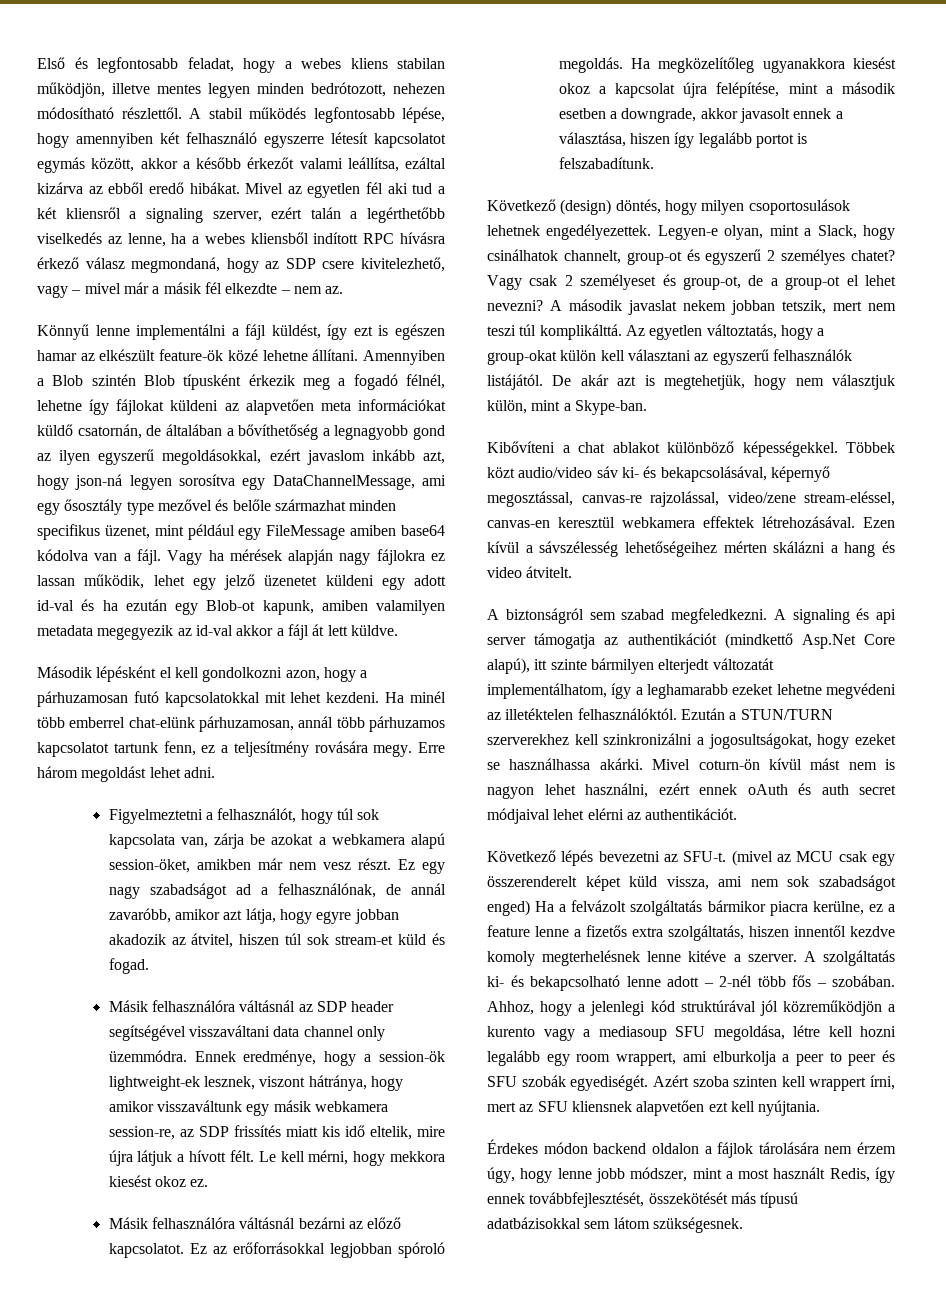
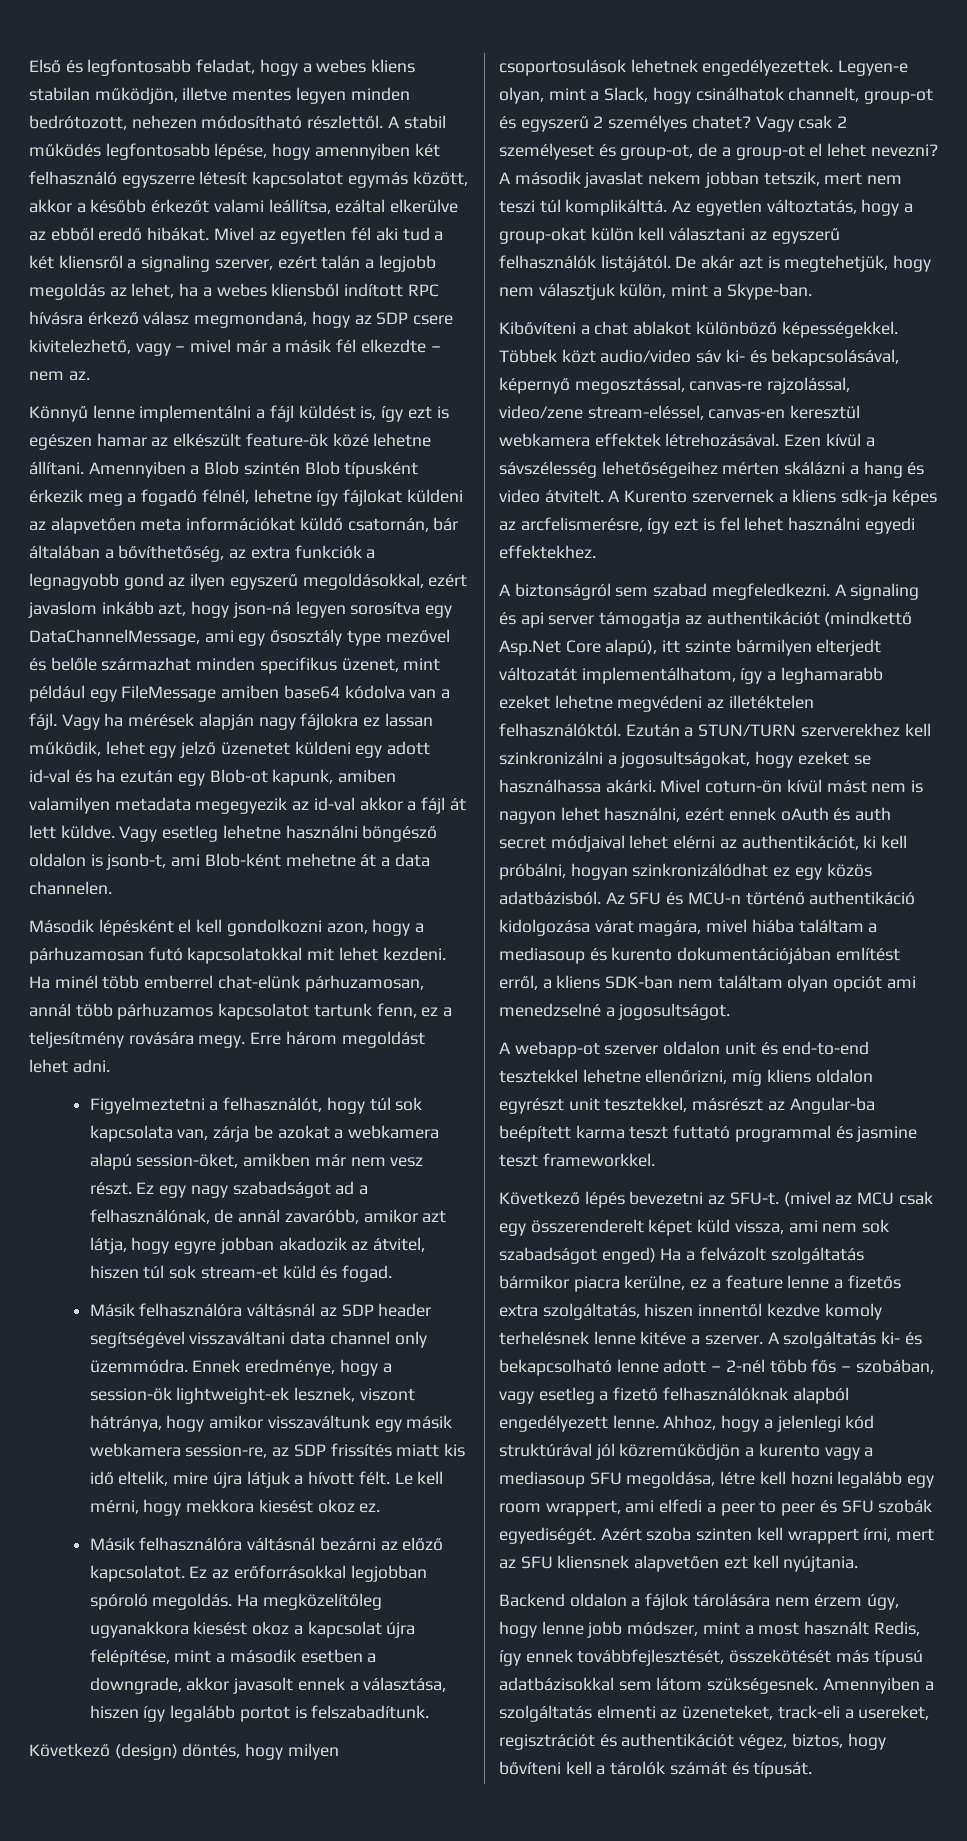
- A stabil működés legfontosabb lépése, hogy amennyiben két felhasználó egyszerre létesít kapcsolatot egymás között, akkor a később érkezőt valami leállítsa, ezáltal kizárva az ebből eredő hibákat.
+ A stabil működés legfontosabb lépése, hogy amennyiben két felhasználó egyszerre létesít kapcsolatot egymás között, akkor a később érkezőt valami leállítsa, ezáltal elkerülve az ebből eredő hibákat.
- Mivel az egyetlen fél aki tud a két kliensről a signaling szerver, ezért talán a legérthetőbb viselkedés az lenne, ha a webes kliensből indított RPC hívásra érkező válasz megmondaná, hogy az SDP csere kivitelezhető, vagy – mivel már a másik fél elkezdte – nem az.
+ Mivel az egyetlen fél aki tud a két kliensről a signaling szerver, ezért talán a legjobb megoldás az lehet, ha a webes kliensből indított RPC hívásra érkező válasz megmondaná, hogy az SDP csere kivitelezhető, vagy – mivel már a másik fél elkezdte – nem az.
- Könnyű lenne implementálni a fájl küldést, így ezt is egészen hamar az elkészült feature-ök közé lehetne állítani.
+ Könnyű lenne implementálni a fájl küldést is, így ezt is egészen hamar az elkészült feature-ök közé lehetne állítani.
- Amennyiben a Blob szintén Blob típusként érkezik meg a fogadó félnél, lehetne így fájlokat küldeni az alapvetően meta információkat küldő csatornán, de általában a bővíthetőség a legnagyobb gond az ilyen egyszerű megoldásokkal, ezért javaslom inkább azt, hogy json-ná legyen sorosítva egy DataChannelMessage, ami egy ősosztály type mezővel és belőle származhat minden specifikus üzenet, mint például egy FileMessage amiben base64 kódolva van a fájl.
+ Amennyiben a Blob szintén Blob típusként érkezik meg a fogadó félnél, lehetne így fájlokat küldeni az alapvetően meta információkat küldő csatornán, bár általában a bővíthetőség, az extra funkciók a legnagyobb gond az ilyen egyszerű megoldásokkal, ezért javaslom inkább azt, hogy json-ná legyen sorosítva egy DataChannelMessage, ami egy ősosztály type mezővel és belőle származhat minden specifikus üzenet, mint például egy FileMessage amiben base64 kódolva van a fájl.
+ Vagy esetleg lehetne használni böngésző oldalon is jsonb-t, ami Blob-ként mehetne át a data channelen.
+ A Kurento szervernek a kliens sdk-ja képes az arcfelismerésre, így ezt is fel lehet használni egyedi effektekhez.
- Mivel coturn-ön kívül mást nem is nagyon lehet használni, ezért ennek oAuth és auth secret módjaival lehet elérni az authentikációt.
+ Mivel coturn-ön kívül mást nem is nagyon lehet használni, ezért ennek oAuth és auth secret módjaival lehet elérni az authentikációt, ki kell próbálni, hogyan szinkronizálódhat ez egy közös adatbázisból. Az SFU és MCU-n történő authentikáció kidolgozása várat magára, mivel hiába találtam a mediasoup és kurento dokumentációjában említést erről, a kliens SDK-ban nem találtam olyan opciót ami menedzselné a jogosultságot.
+ A webapp-ot szerver oldalon unit és end-to-end tesztekkel lehetne ellenőrizni, míg kliens oldalon egyrészt unit tesztekkel, másrészt az Angular-ba beépített karma teszt futtató programmal és jasmine teszt frameworkkel.
- (mivel az MCU csak egy összerenderelt képet küld vissza, ami nem sok szabadságot enged) Ha a felvázolt szolgáltatás bármikor piacra kerülne, ez a feature lenne a fizetős extra szolgáltatás, hiszen innentől kezdve komoly megterhelésnek lenne kitéve a szerver.
+ (mivel az MCU csak egy összerenderelt képet küld vissza, ami nem sok szabadságot enged) Ha a felvázolt szolgáltatás bármikor piacra kerülne, ez a feature lenne a fizetős extra szolgáltatás, hiszen innentől kezdve komoly terhelésnek lenne kitéve a szerver.
- A szolgáltatás ki- és bekapcsolható lenne adott – 2-nél több fős – szobában.
+ A szolgáltatás ki- és bekapcsolható lenne adott – 2-nél több fős – szobában, vagy esetleg a fizető felhasználóknak alapból engedélyezett lenne.
- Ahhoz, hogy a jelenlegi kód struktúrával jól közreműködjön a kurento vagy a mediasoup SFU megoldása, létre kell hozni legalább egy room wrappert, ami elburkolja a peer to peer és SFU szobák egyediségét.
+ Ahhoz, hogy a jelenlegi kód struktúrával jól közreműködjön a kurento vagy a mediasoup SFU megoldása, létre kell hozni legalább egy room wrappert, ami elfedi a peer to peer és SFU szobák egyediségét.
- Érdekes módon backend oldalon a fájlok tárolására nem érzem úgy, hogy lenne jobb módszer, mint a most használt Redis, így ennek továbbfejlesztését, összekötését más típusú adatbázisokkal sem látom szükségesnek.
+ Backend oldalon a fájlok tárolására nem érzem úgy, hogy lenne jobb módszer, mint a most használt Redis, így ennek továbbfejlesztését, összekötését más típusú adatbázisokkal sem látom szükségesnek.
+ Amennyiben a szolgáltatás elmenti az üzeneteket, track-eli a usereket, regisztrációt és authentikációt végez, biztos, hogy bővíteni kell a tárolók számát és típusát.

